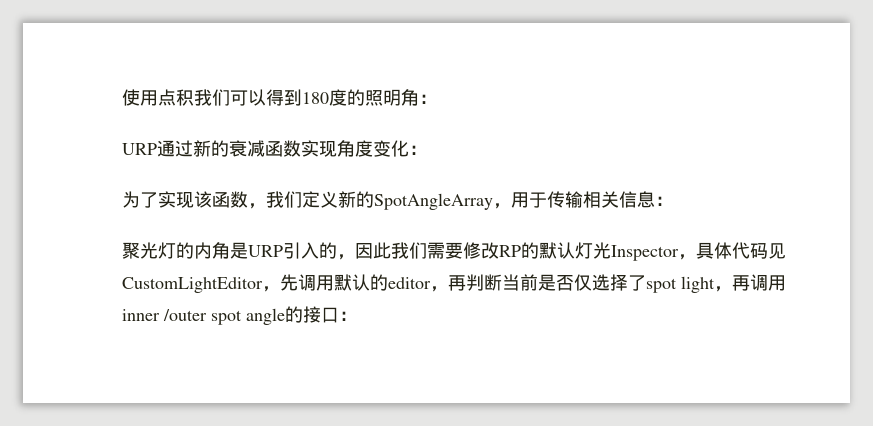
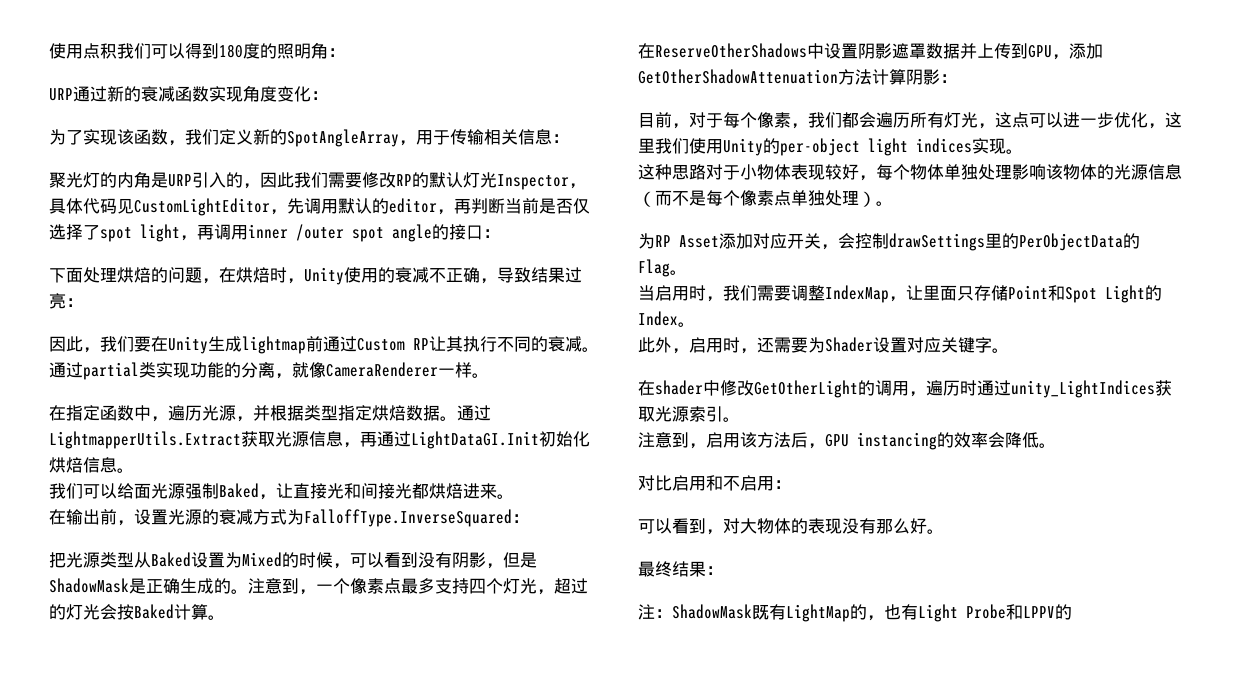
+ 下面处理烘焙的问题，在烘焙时，Unity使用的衰减不正确，导致结果过亮：
+ 因此，我们要在Unity生成lightmap前通过Custom RP让其执行不同的衰减。通过partial类实现功能的分离，就像CameraRenderer一样。
+ 在指定函数中，遍历光源，并根据类型指定烘焙数据。通过LightmapperUtils.Extract获取光源信息，再通过LightDataGI.Init初始化烘焙信息。
+ 我们可以给面光源强制Baked，让直接光和间接光都烘焙进来。
+ 在输出前，设置光源的衰减方式为FalloffType.InverseSquared：
+ 把光源类型从Baked设置为Mixed的时候，可以看到没有阴影，但是ShadowMask是正确生成的。注意到，一个像素点最多支持四个灯光，超过的灯光会按Baked计算。
+ 在ReserveOtherShadows中设置阴影遮罩数据并上传到GPU，添加GetOtherShadowAttenuation方法计算阴影：
+ 目前，对于每个像素，我们都会遍历所有灯光，这点可以进一步优化，这里我们使用Unity的per-object light indices实现。
+ 这种思路对于小物体表现较好，每个物体单独处理影响该物体的光源信息（而不是每个像素点单独处理）。
+ 为RP Asset添加对应开关，会控制drawSettings里的PerObjectData的Flag。
+ 当启用时，我们需要调整IndexMap，让里面只存储Point和Spot Light的Index。
+ 此外，启用时，还需要为Shader设置对应关键字。
+ 在shader中修改GetOtherLight的调用，遍历时通过unity_LightIndices获取光源索引。
+ 注意到，启用该方法后，GPU instancing的效率会降低。
+ 对比启用和不启用：
+ 可以看到，对大物体的表现没有那么好。
+ 最终结果：
+ 注：ShadowMask既有LightMap的，也有Light Probe和LPPV的

